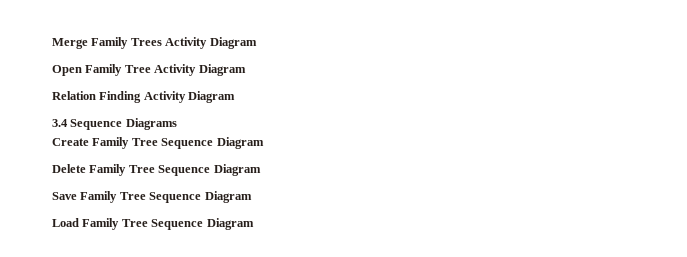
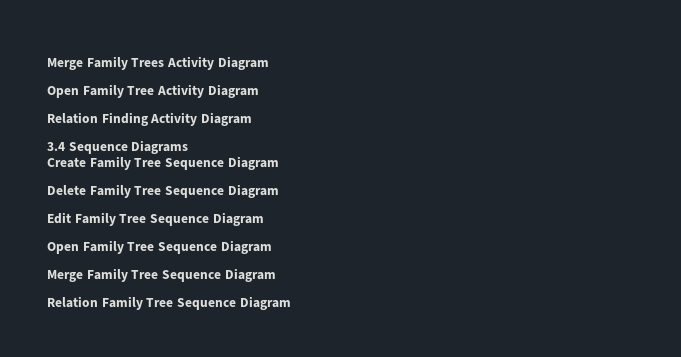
- Save Family Tree Sequence Diagram
- Load Family Tree Sequence Diagram
+ Edit Family Tree Sequence Diagram
+ Open Family Tree Sequence Diagram
+ Merge Family Tree Sequence Diagram
+ Relation Family Tree Sequence Diagram

